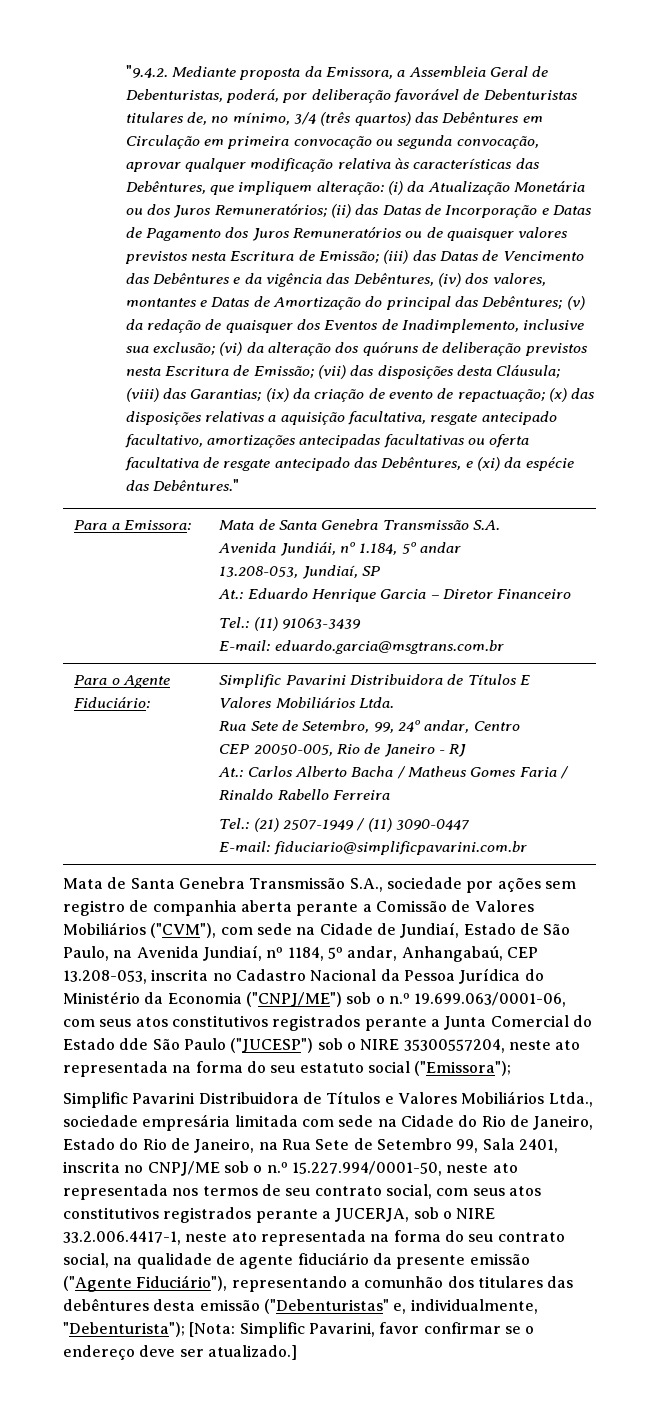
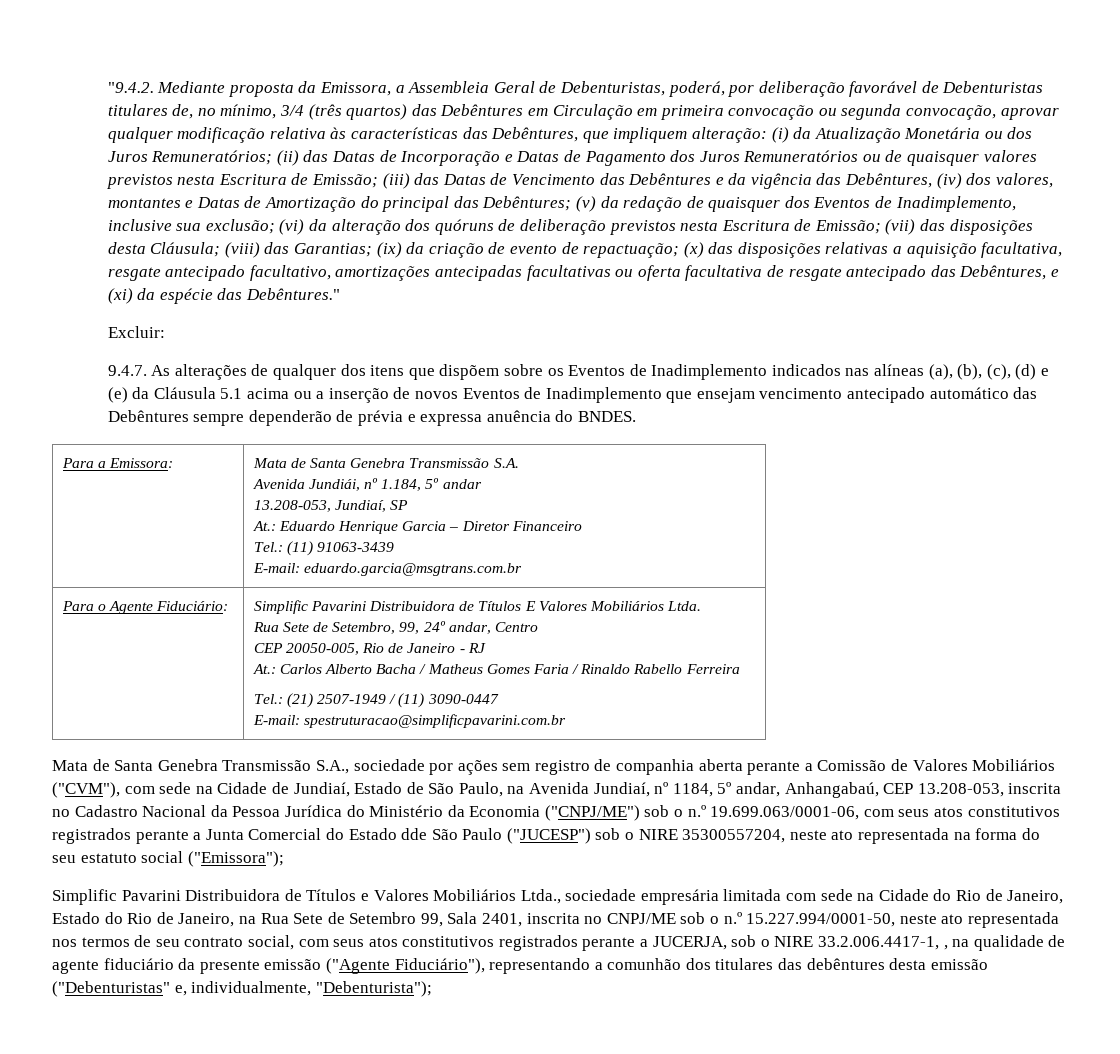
+ Excluir:
+ 9.4.7. As alterações de qualquer dos itens que dispõem sobre os Eventos de Inadimplemento indicados nas alíneas (a), (b), (c), (d) e (e) da Cláusula 5.1 acima ou a inserção de novos Eventos de Inadimplemento que ensejam vencimento antecipado automático das Debêntures sempre dependerão de prévia e expressa anuência do BNDES.
- E-mail: fiduciario@simplificpavarini.com.br
+ E-mail: spestruturacao@simplificpavarini.com.br
- Simplific Pavarini Distribuidora de Títulos e Valores Mobiliários Ltda., sociedade empresária limitada com sede na Cidade do Rio de Janeiro, Estado do Rio de Janeiro, na Rua Sete de Setembro 99, Sala 2401, inscrita no CNPJ/ME sob o n.º 15.227.994/0001-50, neste ato representada nos termos de seu contrato social, com seus atos constitutivos registrados perante a JUCERJA, sob o NIRE 33.2.006.4417-1, neste ato representada na forma do seu contrato social, na qualidade de agente fiduciário da presente emissão ("Agente Fiduciário"), representando a comunhão dos titulares das debêntures desta emissão ("Debenturistas" e, individualmente, "Debenturista"); [Nota: Simplific Pavarini, favor confirmar se o endereço deve ser atualizado.]
+ Simplific Pavarini Distribuidora de Títulos e Valores Mobiliários Ltda., sociedade empresária limitada com sede na Cidade do Rio de Janeiro, Estado do Rio de Janeiro, na Rua Sete de Setembro 99, Sala 2401, inscrita no CNPJ/ME sob o n.º 15.227.994/0001-50, neste ato representada nos termos de seu contrato social, com seus atos constitutivos registrados perante a JUCERJA, sob o NIRE 33.2.006.4417-1, , na qualidade de agente fiduciário da presente emissão ("Agente Fiduciário"), representando a comunhão dos titulares das debêntures desta emissão ("Debenturistas" e, individualmente, "Debenturista");

